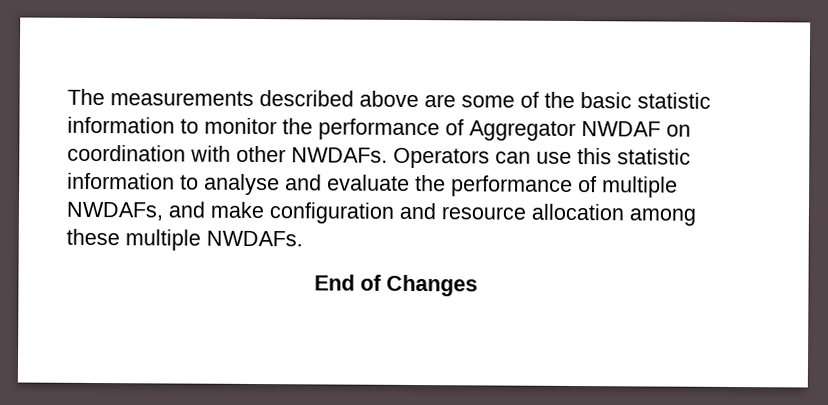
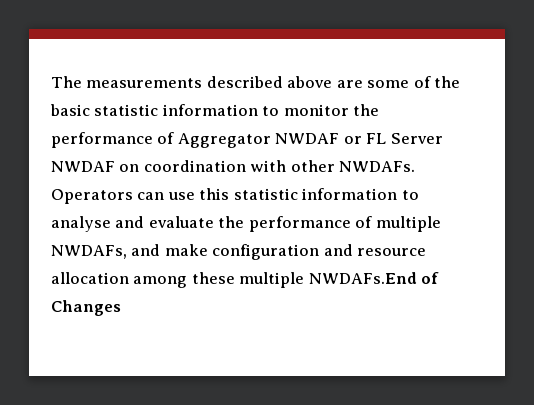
- The measurements described above are some of the basic statistic information to monitor the performance of Aggregator NWDAF on coordination with other NWDAFs.
+ The measurements described above are some of the basic statistic information to monitor the performance of Aggregator NWDAF or FL Server NWDAF on coordination with other NWDAFs.
- Operators can use this statistic information to analyse and evaluate the performance of multiple NWDAFs, and make configuration and resource allocation among these multiple NWDAFs.
- End of Changes
+ Operators can use this statistic information to analyse and evaluate the performance of multiple NWDAFs, and make configuration and resource allocation among these multiple NWDAFs.End of Changes

